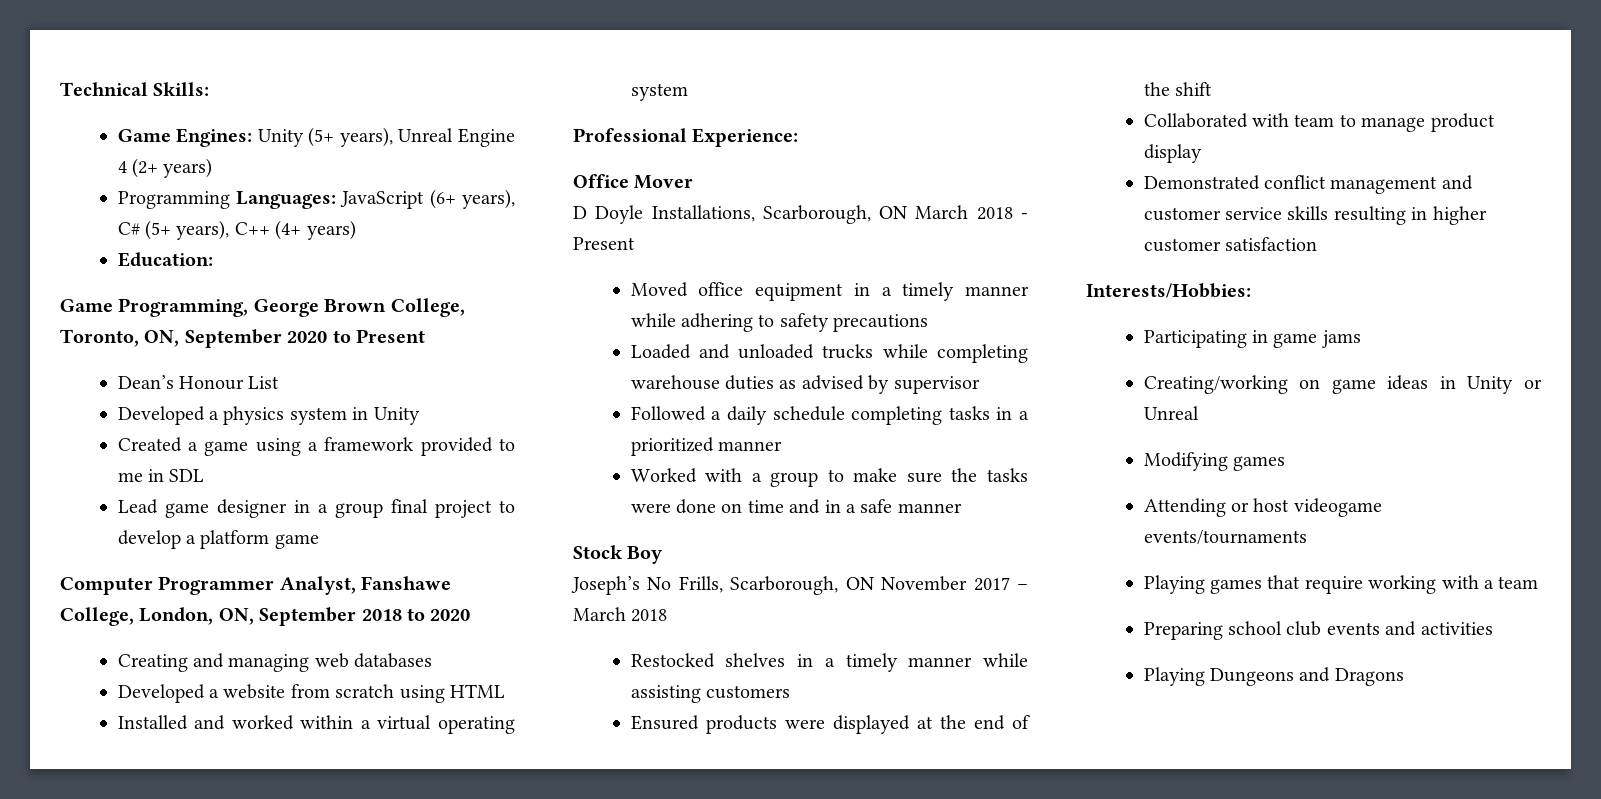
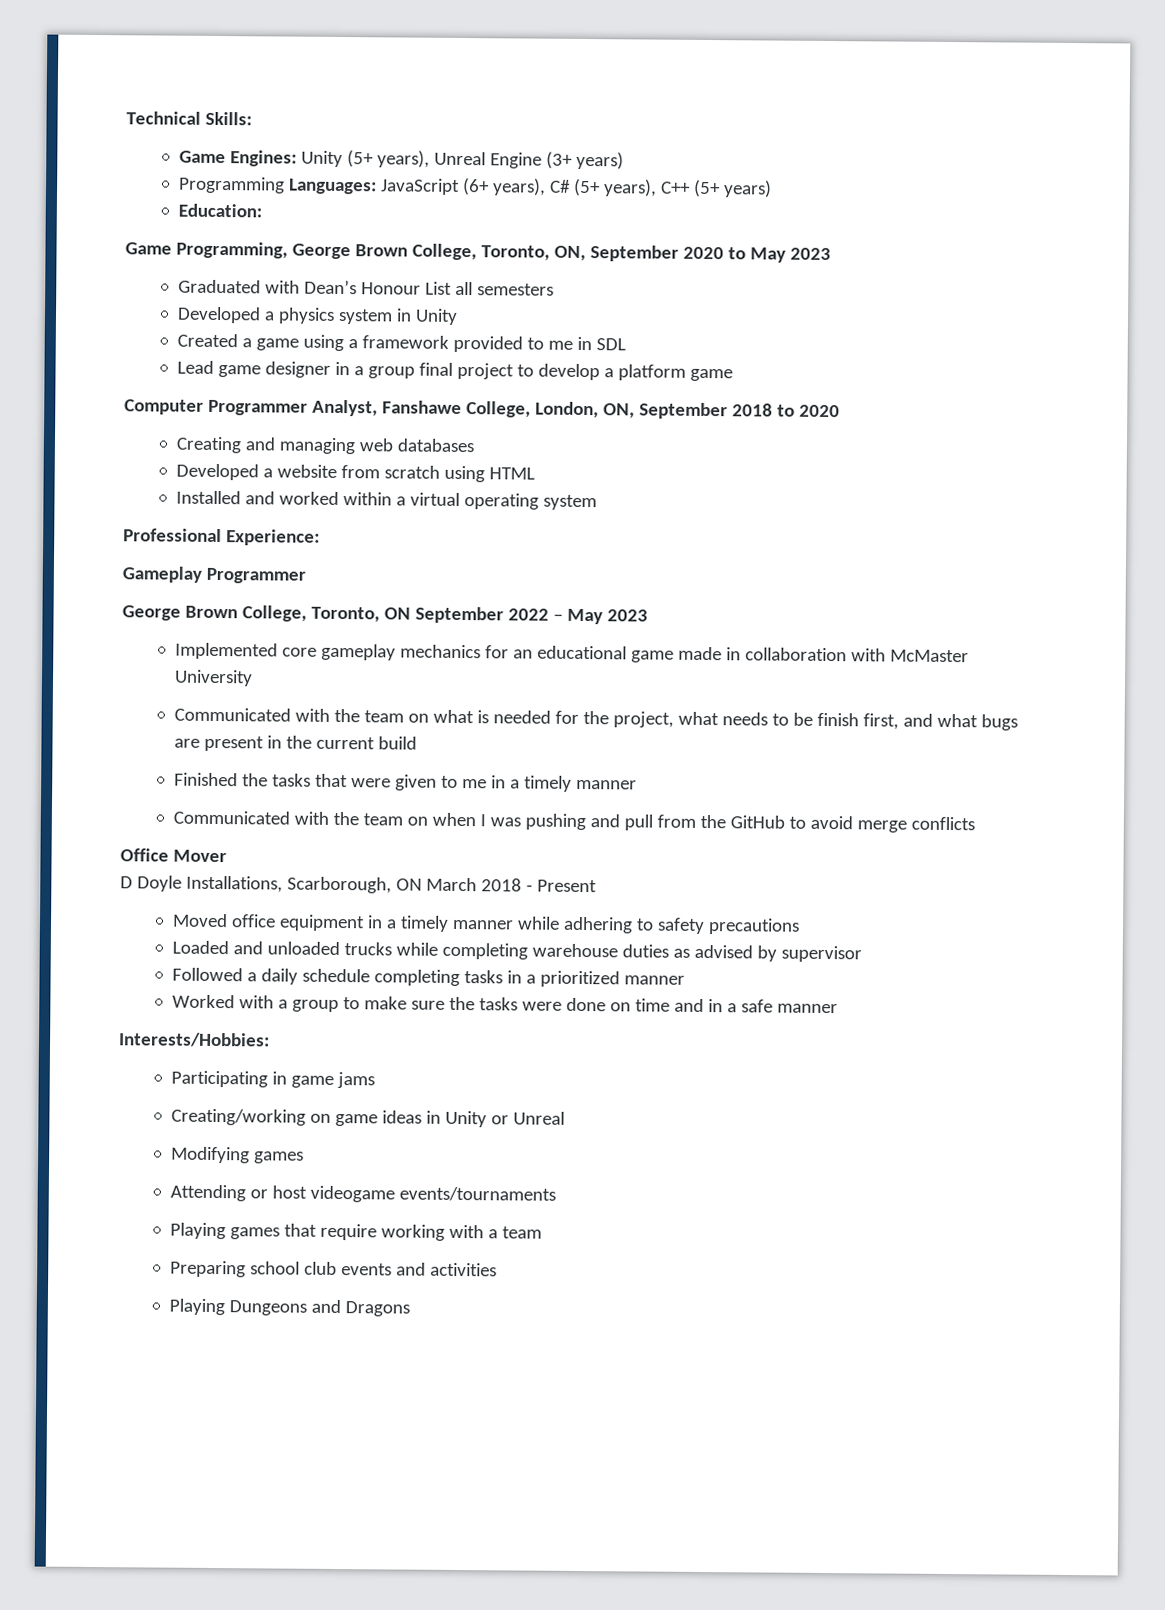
- Game Engines: Unity (5+ years), Unreal Engine 4 (2+ years)
+ Game Engines: Unity (5+ years), Unreal Engine (3+ years)
- Programming Languages: JavaScript (6+ years), C# (5+ years), C++ (4+ years)
+ Programming Languages: JavaScript (6+ years), C# (5+ years), C++ (5+ years)
- Game Programming, George Brown College, Toronto, ON, September 2020 to Present
- Dean’s Honour List
+ Game Programming, George Brown College, Toronto, ON, September 2020 to May 2023
+ Graduated with Dean’s Honour List all semesters
+ Gameplay Programmer
+ George Brown College, Toronto, ON September 2022 – May 2023
+ Implemented core gameplay mechanics for an educational game made in collaboration with McMaster University
+ Communicated with the team on what is needed for the project, what needs to be finish first, and what bugs are present in the current build
+ Finished the tasks that were given to me in a timely manner
+ Communicated with the team on when I was pushing and pull from the GitHub to avoid merge conflicts
- Stock Boy
- Joseph’s No Frills, Scarborough, ON November 2017 – March 2018
- Restocked shelves in a timely manner while assisting customers
- Ensured products were displayed at the end of the shift
- Collaborated with team to manage product display
- Demonstrated conflict management and customer service skills resulting in higher customer satisfaction

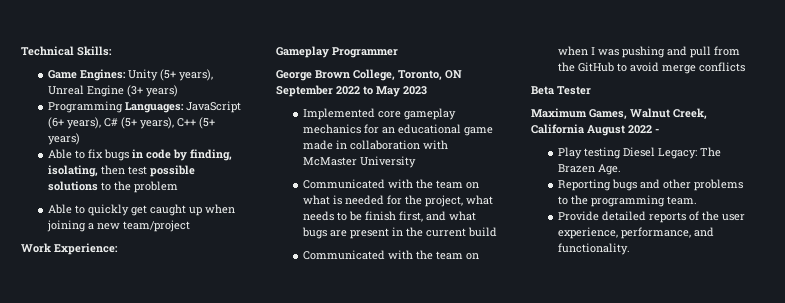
- Education:
- Game Programming, George Brown College, Toronto, ON, September 2020 to May 2023
- Graduated with Dean’s Honour List all semesters
- Developed a physics system in Unity
- Created a game using a framework provided to me in SDL
- Lead game designer in a group final project to develop a platform game
- Computer Programmer Analyst, Fanshawe College, London, ON, September 2018 to 2020
- Creating and managing web databases
- Developed a website from scratch using HTML
- Installed and worked within a virtual operating system
- Professional Experience:
+ Able to fix bugs in code by finding, isolating, then test possible solutions to the problem
+ Able to quickly get caught up when joining a new team/project
+ Work Experience:
- George Brown College, Toronto, ON September 2022 – May 2023
+ George Brown College, Toronto, ON September 2022 to May 2023
- Finished the tasks that were given to me in a timely manner
- Office Mover
- D Doyle Installations, Scarborough, ON March 2018 - Present
- Moved office equipment in a timely manner while adhering to safety precautions
- Loaded and unloaded trucks while completing warehouse duties as advised by supervisor
- Followed a daily schedule completing tasks in a prioritized manner
- Worked with a group to make sure the tasks were done on time and in a safe manner
- Interests/Hobbies:
- Participating in game jams
- Creating/working on game ideas in Unity or Unreal
- Modifying games
- Attending or host videogame events/tournaments
- Playing games that require working with a team
- Preparing school club events and activities
- Playing Dungeons and Dragons
+ Beta Tester
+ Maximum Games, Walnut Creek, California August 2022 -
+ Play testing Diesel Legacy: The Brazen Age.
+ Reporting bugs and other problems to the programming team.
+ Provide detailed reports of the user experience, performance, and functionality.

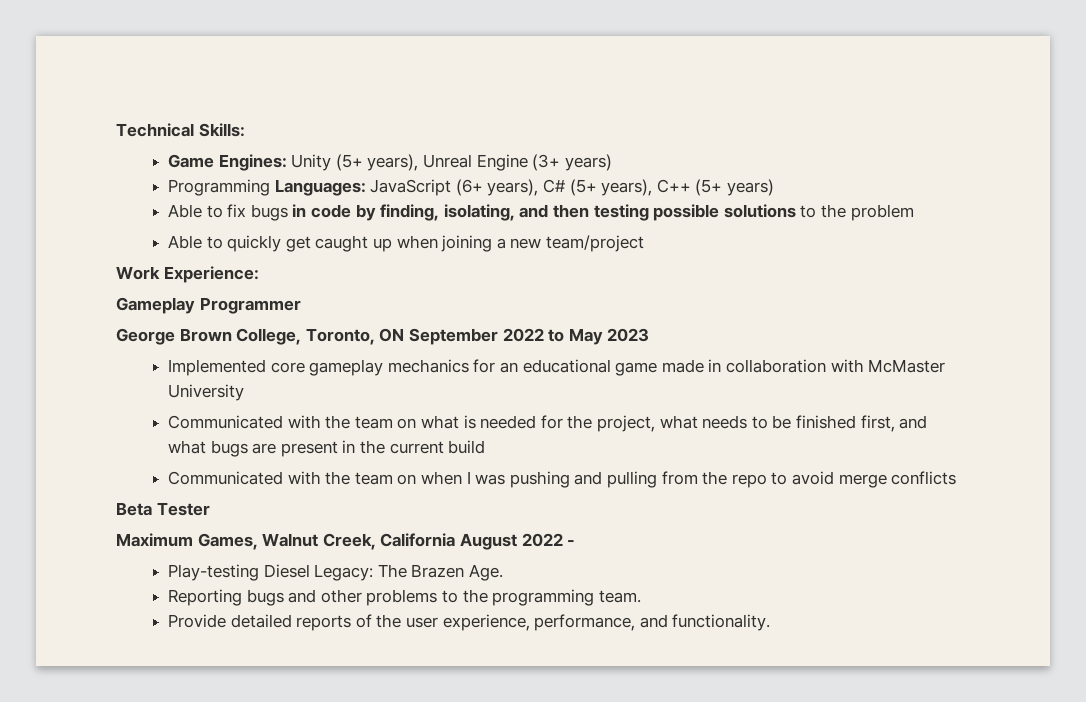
- Able to fix bugs in code by finding, isolating, then test possible solutions to the problem
+ Able to fix bugs in code by finding, isolating, and then testing possible solutions to the problem
- Communicated with the team on what is needed for the project, what needs to be finish first, and what bugs are present in the current build
+ Communicated with the team on what is needed for the project, what needs to be finished first, and what bugs are present in the current build
- Communicated with the team on when I was pushing and pull from the GitHub to avoid merge conflicts
+ Communicated with the team on when I was pushing and pulling from the repo to avoid merge conflicts
- Play testing Diesel Legacy: The Brazen Age.
+ Play-testing Diesel Legacy: The Brazen Age.

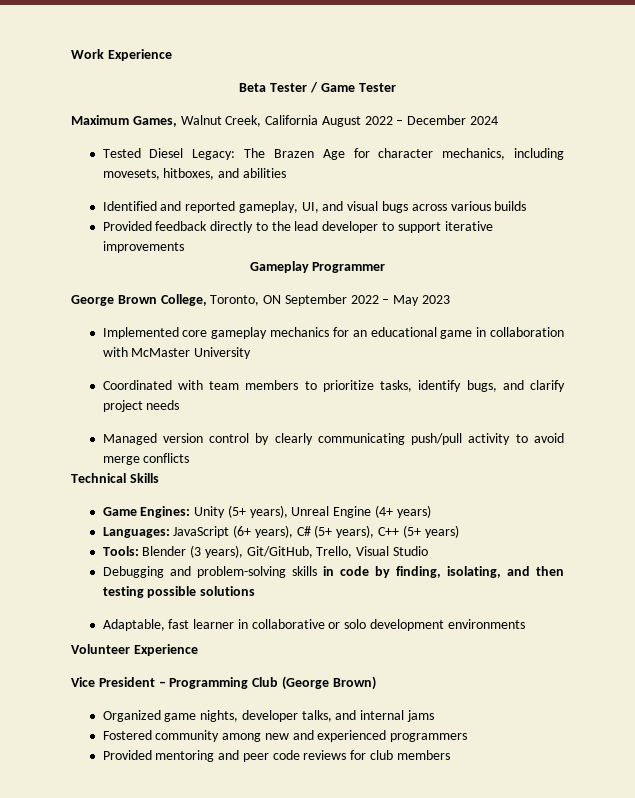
- Technical Skills:
+ Work Experience
+ Beta Tester / Game Tester
+ Maximum Games, Walnut Creek, California August 2022 – December 2024
+ Tested Diesel Legacy: The Brazen Age for character mechanics, including movesets, hitboxes, and abilities
+ Identified and reported gameplay, UI, and visual bugs across various builds
+ Provided feedback directly to the lead developer to support iterative improvements
+ Gameplay Programmer
+ George Brown College, Toronto, ON September 2022 – May 2023
+ Implemented core gameplay mechanics for an educational game in collaboration with McMaster University
+ Coordinated with team members to prioritize tasks, identify bugs, and clarify project needs
+ Managed version control by clearly communicating push/pull activity to avoid merge conflicts
+ Technical Skills
- Game Engines: Unity (5+ years), Unreal Engine (3+ years)
- Programming Languages: JavaScript (6+ years), C# (5+ years), C++ (5+ years)
+ Game Engines: Unity (5+ years), Unreal Engine (4+ years)
+ Languages: JavaScript (6+ years), C# (5+ years), C++ (5+ years)
- Able to fix bugs in code by finding, isolating, and then testing possible solutions to the problem
- Able to quickly get caught up when joining a new team/project
- Work Experience:
- Gameplay Programmer
- George Brown College, Toronto, ON September 2022 to May 2023
- Implemented core gameplay mechanics for an educational game made in collaboration with McMaster University
- Communicated with the team on what is needed for the project, what needs to be finished first, and what bugs are present in the current build
- Communicated with the team on when I was pushing and pulling from the repo to avoid merge conflicts
- Beta Tester
- Maximum Games, Walnut Creek, California August 2022 -
- Play-testing Diesel Legacy: The Brazen Age.
- Reporting bugs and other problems to the programming team.
- Provide detailed reports of the user experience, performance, and functionality.
+ Tools: Blender (3 years), Git/GitHub, Trello, Visual Studio
+ Debugging and problem-solving skills in code by finding, isolating, and then testing possible solutions
+ Adaptable, fast learner in collaborative or solo development environments
+ Volunteer Experience
+ Vice President – Programming Club (George Brown)
+ Organized game nights, developer talks, and internal jams
+ Fostered community among new and experienced programmers
+ Provided mentoring and peer code reviews for club members

